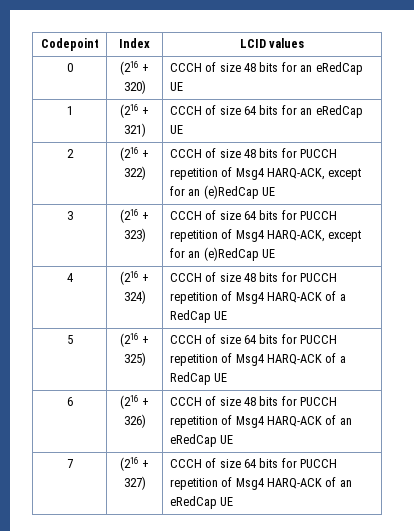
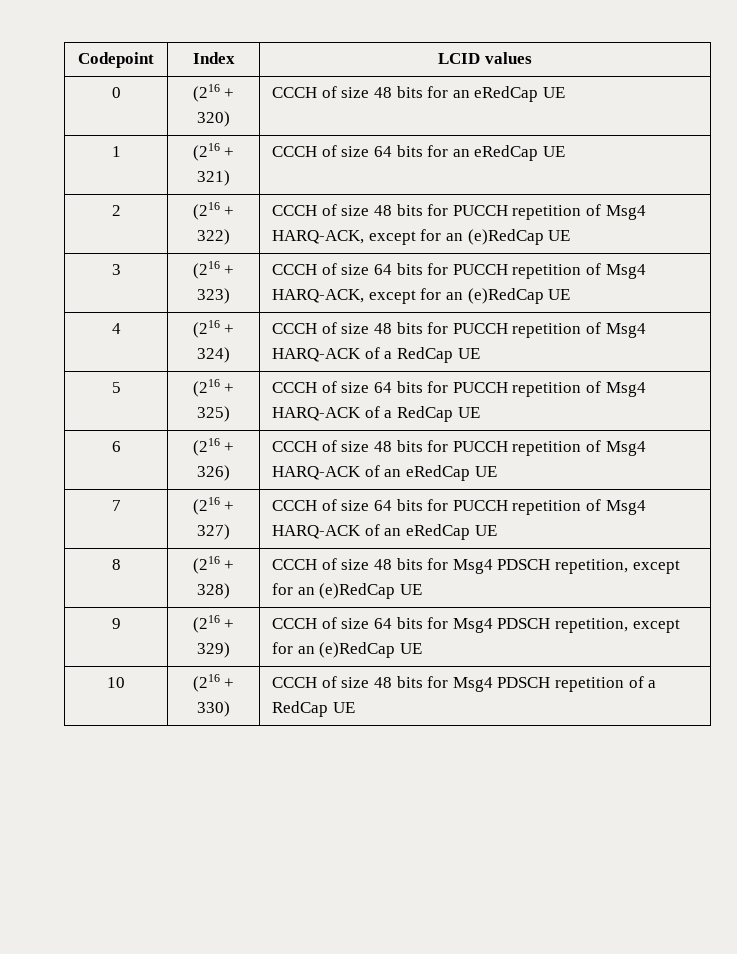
+ 8 | (216 + 328) | CCCH of size 48 bits for Msg4 PDSCH repetition, except for an (e)RedCap UE
+ 9 | (216 + 329) | CCCH of size 64 bits for Msg4 PDSCH repetition, except for an (e)RedCap UE
+ 10 | (216 + 330) | CCCH of size 48 bits for Msg4 PDSCH repetition of a RedCap UE

